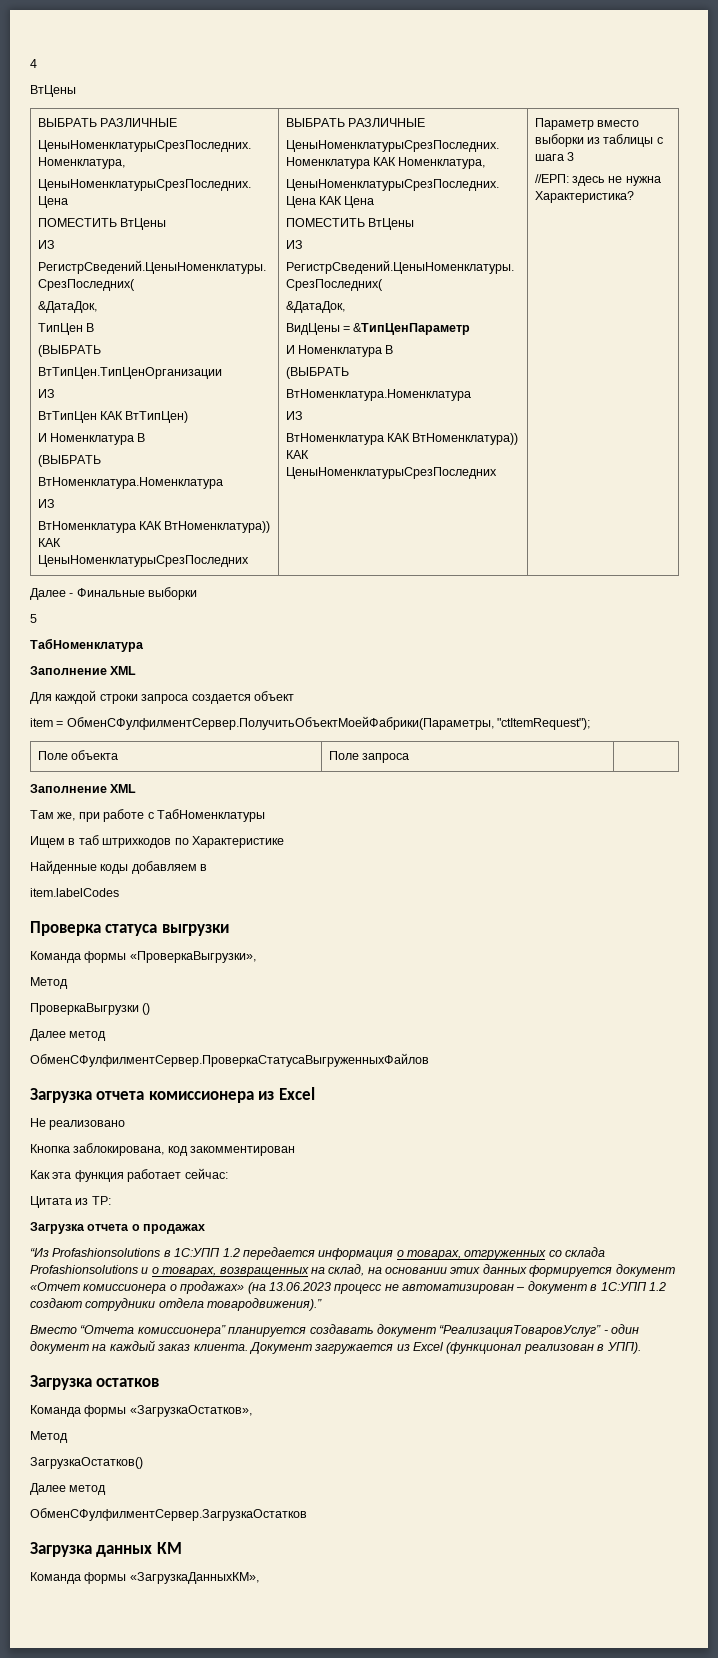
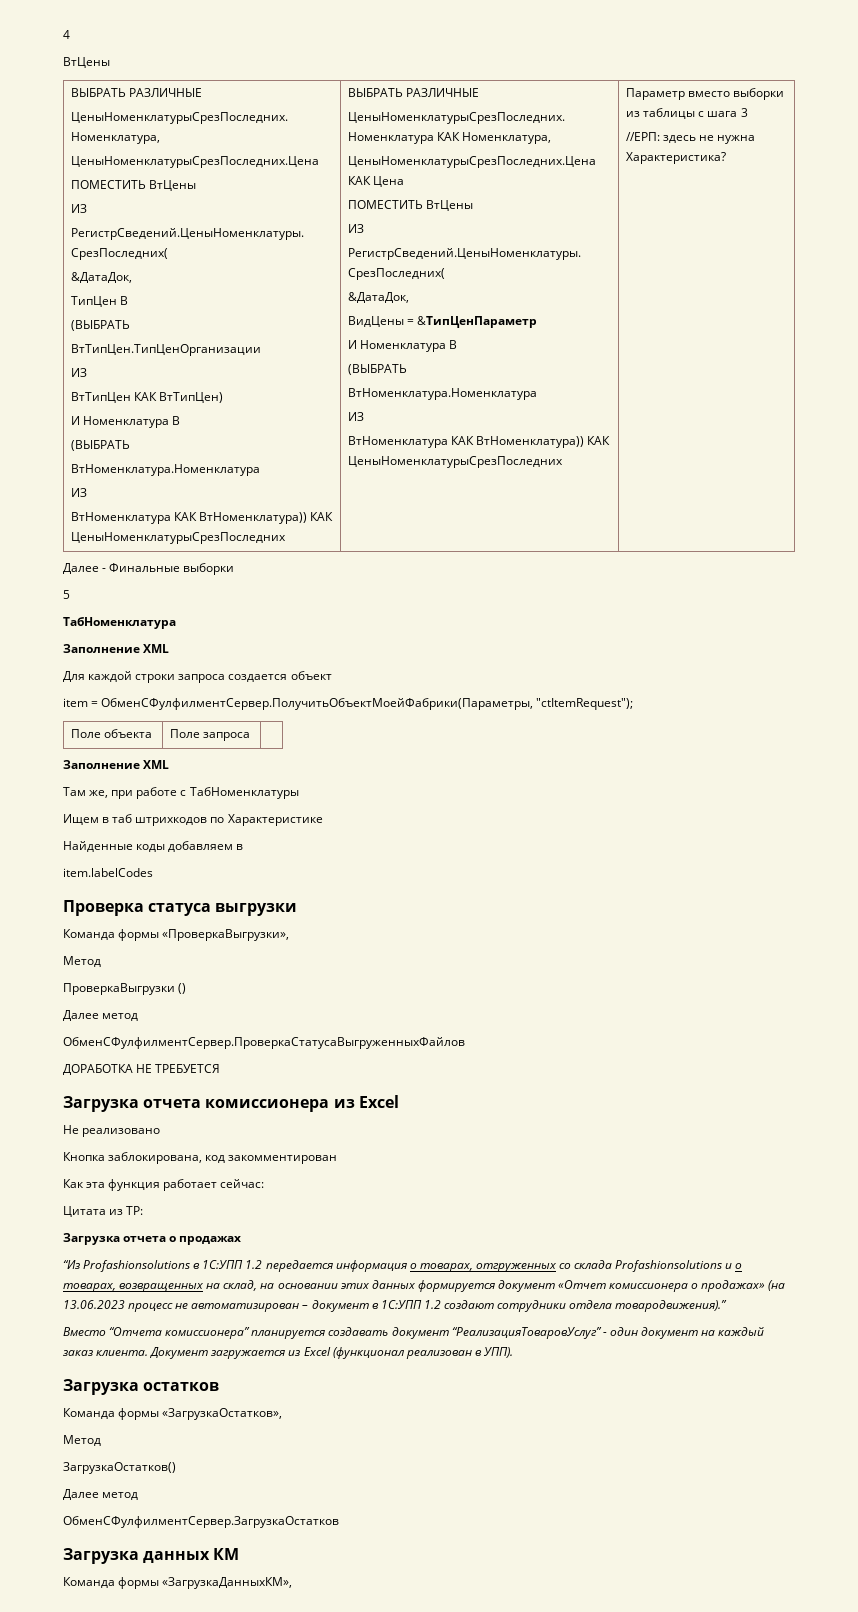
+ ДОРАБОТКА НЕ ТРЕБУЕТСЯ

